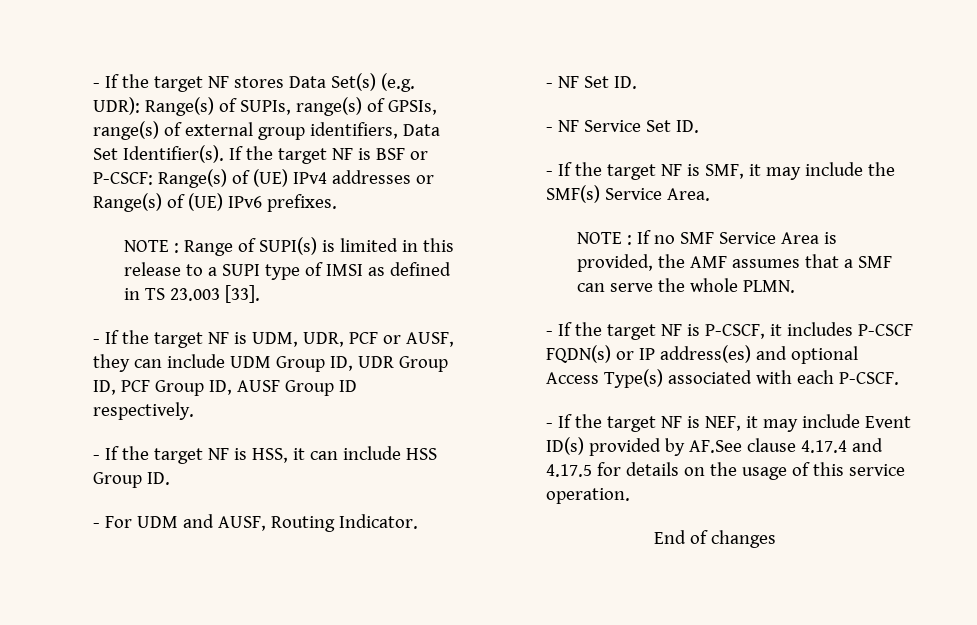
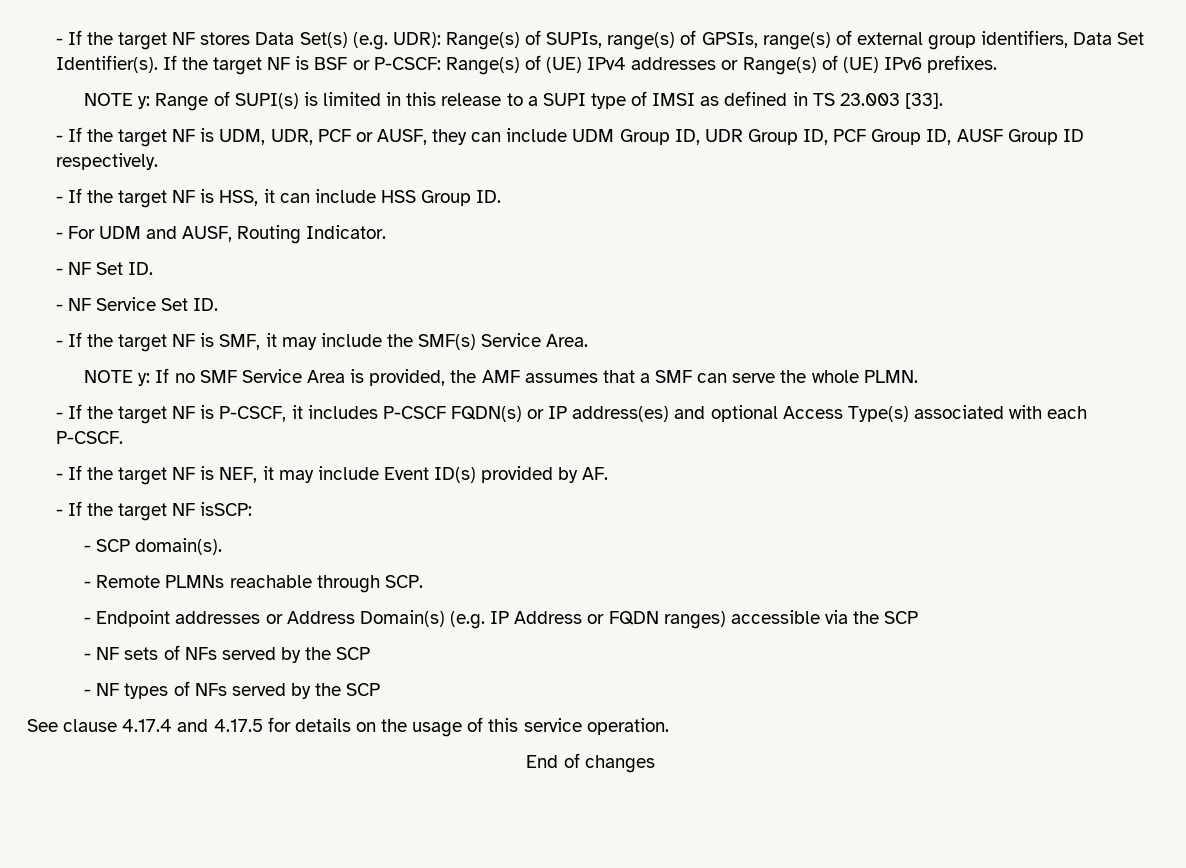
- NOTE : Range of SUPI(s) is limited in this release to a SUPI type of IMSI as defined in TS 23.003 [33].
+ NOTE y: Range of SUPI(s) is limited in this release to a SUPI type of IMSI as defined in TS 23.003 [33].
- NOTE : If no SMF Service Area is provided, the AMF assumes that a SMF can serve the whole PLMN.
+ NOTE y: If no SMF Service Area is provided, the AMF assumes that a SMF can serve the whole PLMN.
- - If the target NF is NEF, it may include Event ID(s) provided by AF.See clause 4.17.4 and 4.17.5 for details on the usage of this service operation.
+ - If the target NF is NEF, it may include Event ID(s) provided by AF.
+ - If the target NF isSCP:
+ - SCP domain(s).
+ - Remote PLMNs reachable through SCP.
+ - Endpoint addresses or Address Domain(s) (e.g. IP Address or FQDN ranges) accessible via the SCP
+ - NF sets of NFs served by the SCP
+ - NF types of NFs served by the SCP
+ See clause 4.17.4 and 4.17.5 for details on the usage of this service operation.

